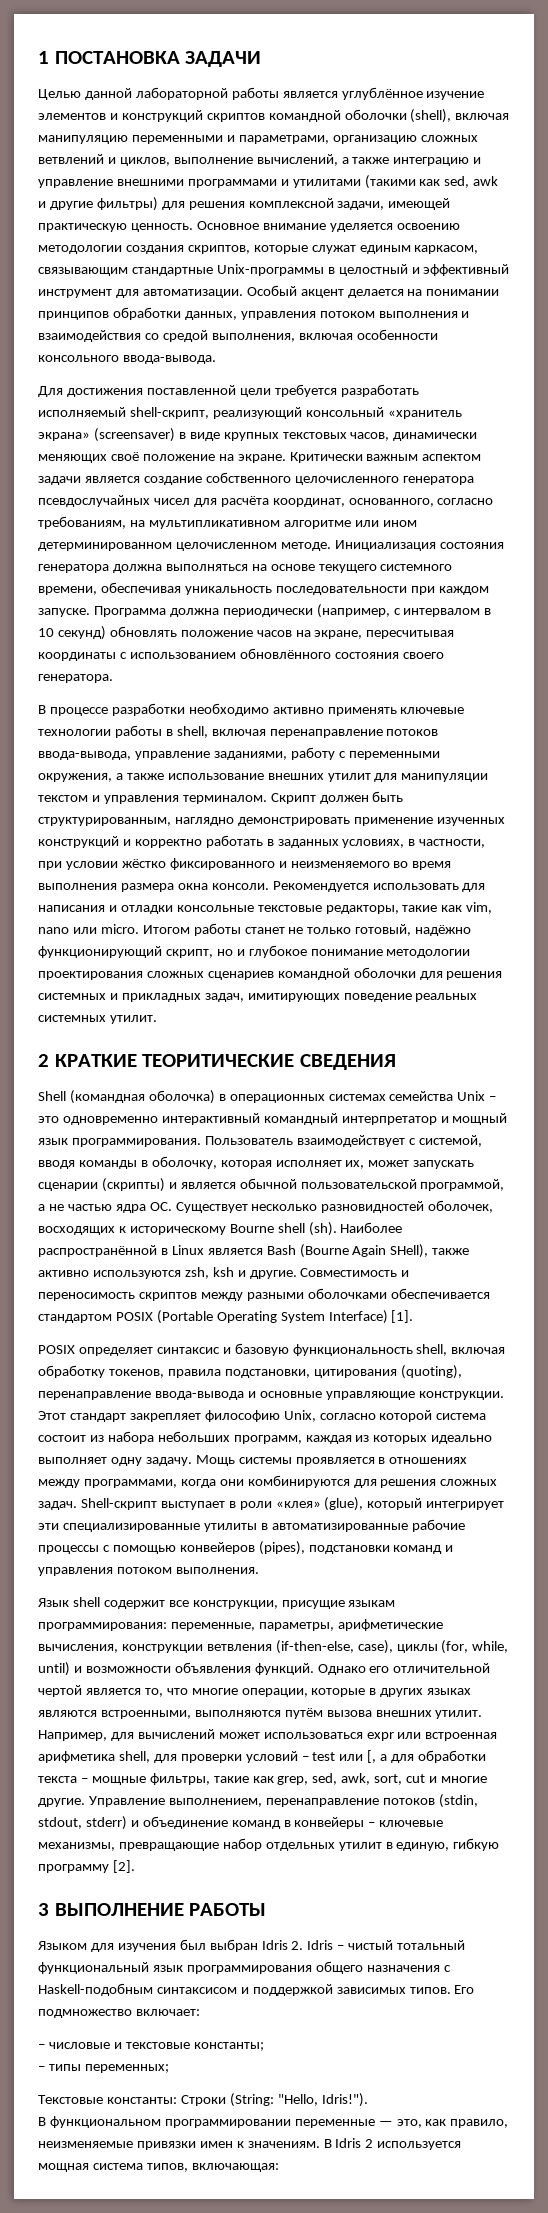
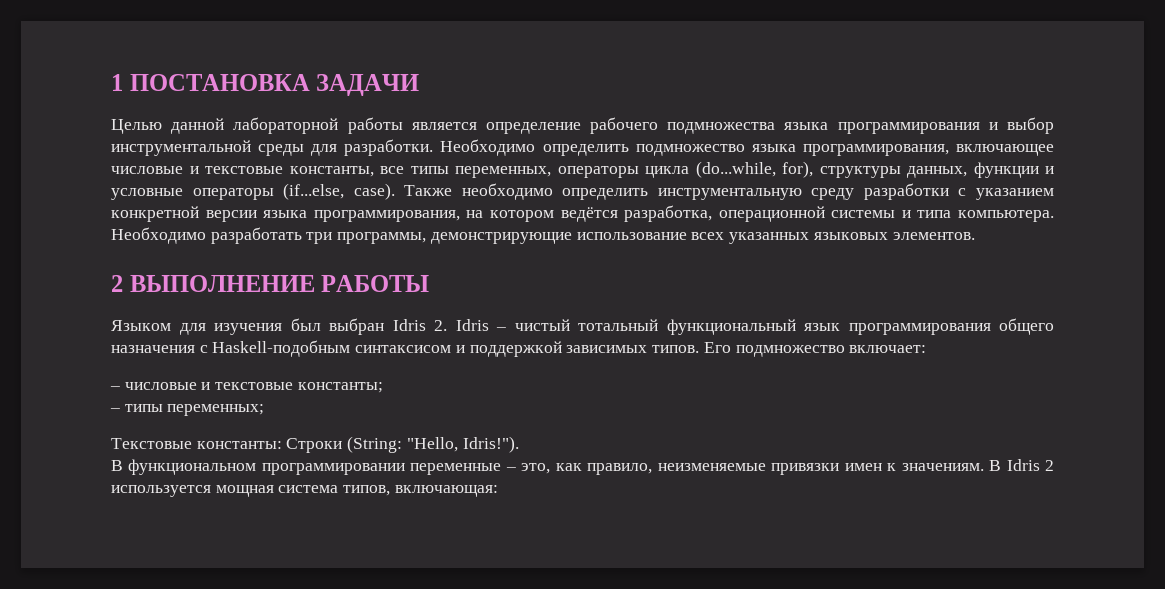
- Целью данной лабораторной работы является углублённое изучение элементов и конструкций скриптов командной оболочки (shell), включая манипуляцию переменными и параметрами, организацию сложных ветвлений и циклов, выполнение вычислений, а также интеграцию и управление внешними программами и утилитами (такими как sed, awk и другие фильтры) для решения комплексной задачи, имеющей практическую ценность. Основное внимание уделяется освоению методологии создания скриптов, которые служат единым каркасом, связывающим стандартные Unix-программы в целостный и эффективный инструмент для автоматизации. Особый акцент делается на понимании принципов обработки данных, управления потоком выполнения и взаимодействия со средой выполнения, включая особенности консольного ввода-вывода.
- Для достижения поставленной цели требуется разработать исполняемый shell-скрипт, реализующий консольный «хранитель экрана» (screensaver) в виде крупных текстовых часов, динамически меняющих своё положение на экране. Критически важным аспектом задачи является создание собственного целочисленного генератора псевдослучайных чисел для расчёта координат, основанного, согласно требованиям, на мультипликативном алгоритме или ином детерминированном целочисленном методе. Инициализация состояния генератора должна выполняться на основе текущего системного времени, обеспечивая уникальность последовательности при каждом запуске. Программа должна периодически (например, с интервалом в 10 секунд) обновлять положение часов на экране, пересчитывая координаты с использованием обновлённого состояния своего генератора.
- В процессе разработки необходимо активно применять ключевые технологии работы в shell, включая перенаправление потоков ввода-вывода, управление заданиями, работу с переменными окружения, а также использование внешних утилит для манипуляции текстом и управления терминалом. Скрипт должен быть структурированным, наглядно демонстрировать применение изученных конструкций и корректно работать в заданных условиях, в частности, при условии жёстко фиксированного и неизменяемого во время выполнения размера окна консоли. Рекомендуется использовать для написания и отладки консольные текстовые редакторы, такие как vim, nano или micro. Итогом работы станет не только готовый, надёжно функционирующий скрипт, но и глубокое понимание методологии проектирования сложных сценариев командной оболочки для решения системных и прикладных задач, имитирующих поведение реальных системных утилит.
- 2 КРАТКИЕ ТЕОРИТИЧЕСКИЕ СВЕДЕНИЯ
- Shell (командная оболочка) в операционных системах семейства Unix – это одновременно интерактивный командный интерпретатор и мощный язык программирования. Пользователь взаимодействует с системой, вводя команды в оболочку, которая исполняет их, может запускать сценарии (скрипты) и является обычной пользовательской программой, а не частью ядра ОС. Существует несколько разновидностей оболочек, восходящих к историческому Bourne shell (sh). Наиболее распространённой в Linux является Bash (Bourne Again SHell), также активно используются zsh, ksh и другие. Совместимость и переносимость скриптов между разными оболочками обеспечивается стандартом POSIX (Portable Operating System Interface) [1].
- POSIX определяет синтаксис и базовую функциональность shell, включая обработку токенов, правила подстановки, цитирования (quoting), перенаправление ввода-вывода и основные управляющие конструкции. Этот стандарт закрепляет философию Unix, согласно которой система состоит из набора небольших программ, каждая из которых идеально выполняет одну задачу. Мощь системы проявляется в отношениях между программами, когда они комбинируются для решения сложных задач. Shell-скрипт выступает в роли «клея» (glue), который интегрирует эти специализированные утилиты в автоматизированные рабочие процессы с помощью конвейеров (pipes), подстановки команд и управления потоком выполнения.
- Язык shell содержит все конструкции, присущие языкам программирования: переменные, параметры, арифметические вычисления, конструкции ветвления (if-then-else, case), циклы (for, while, until) и возможности объявления функций. Однако его отличительной чертой является то, что многие операции, которые в других языках являются встроенными, выполняются путём вызова внешних утилит. Например, для вычислений может использоваться expr или встроенная арифметика shell, для проверки условий – test или [, а для обработки текста – мощные фильтры, такие как grep, sed, awk, sort, cut и многие другие. Управление выполнением, перенаправление потоков (stdin, stdout, stderr) и объединение команд в конвейеры – ключевые механизмы, превращающие набор отдельных утилит в единую, гибкую программу [2].
- 3 ВЫПОЛНЕНИЕ РАБОТЫ
+ Целью данной лабораторной работы является определение рабочего подмножества языка программирования и выбор инструментальной среды для разработки. Необходимо определить подмножество языка программирования, включающее числовые и текстовые константы, все типы переменных, операторы цикла (do...while, for), структуры данных, функции и условные операторы (if...else, case). Также необходимо определить инструментальную среду разработки с указанием конкретной версии языка программирования, на котором ведётся разработка, операционной системы и типа компьютера. Необходимо разработать три программы, демонстрирующие использование всех указанных языковых элементов.
+ 2 ВЫПОЛНЕНИЕ РАБОТЫ
- В функциональном программировании переменные — это, как правило, неизменяемые привязки имен к значениям.
+ В функциональном программировании переменные – это, как правило, неизменяемые привязки имен к значениям.

